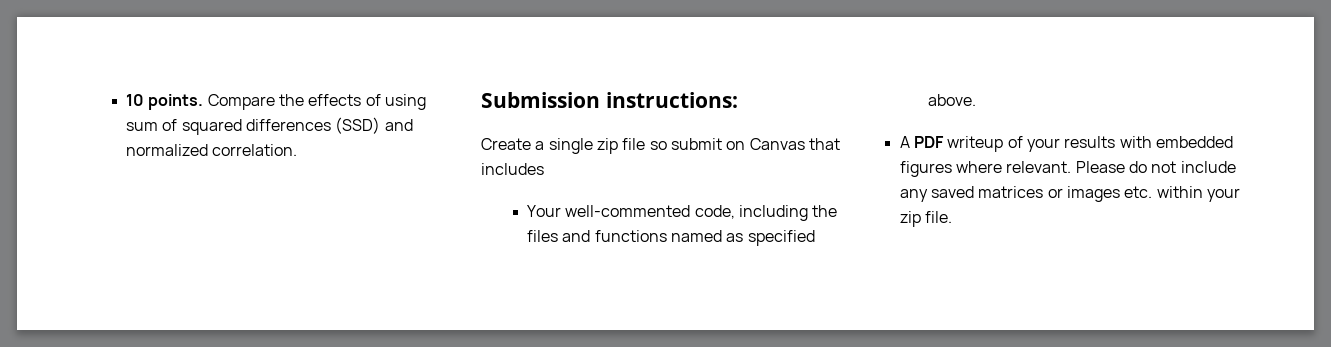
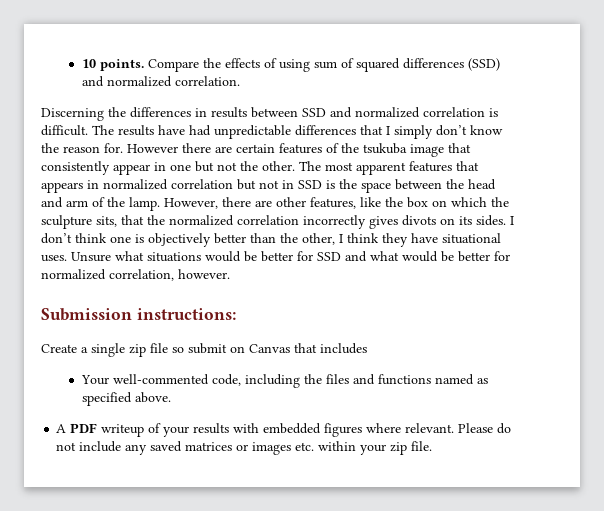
+ Discerning the differences in results between SSD and normalized correlation is difficult. The results have had unpredictable differences that I simply don’t know the reason for. However there are certain features of the tsukuba image that consistently appear in one but not the other. The most apparent features that appears in normalized correlation but not in SSD is the space between the head and arm of the lamp. However, there are other features, like the box on which the sculpture sits, that the normalized correlation incorrectly gives divots on its sides. I don’t think one is objectively better than the other, I think they have situational uses. Unsure what situations would be better for SSD and what would be better for normalized correlation, however.

